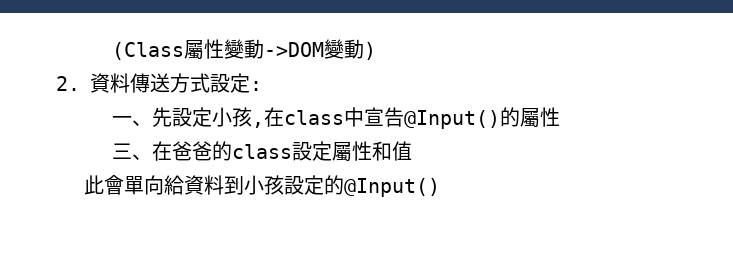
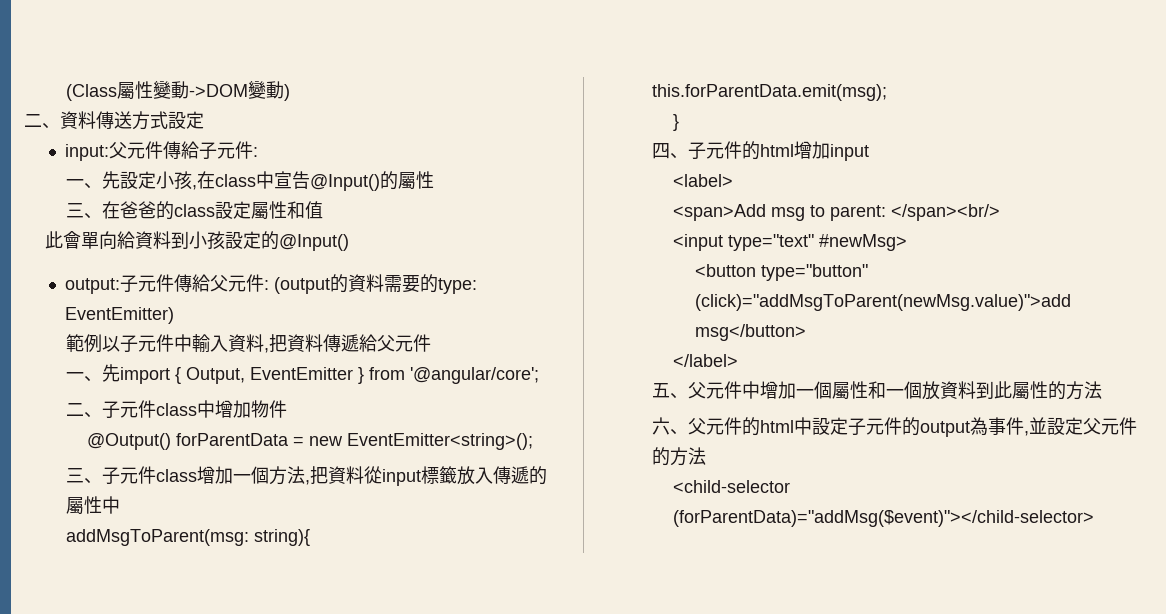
- 2.資料傳送方式設定:
+ 二、資料傳送方式設定
+ input:父元件傳給子元件:
+ output:子元件傳給父元件: (output的資料需要的type: EventEmitter)
+ 範例以子元件中輸入資料,把資料傳遞給父元件
+ 一、先import { Output, EventEmitter } from '@angular/core';
+ 二、子元件class中增加物件
+ @Output() forParentData = new EventEmitter<string>();
+ 三、子元件class增加一個方法,把資料從input標籤放入傳遞的屬性中
+ addMsgToParent(msg: string){
+ this.forParentData.emit(msg);
+ }
+ 四、子元件的html增加input
+ <label>
+ <span>Add msg to parent: </span><br/>
+ <input type="text" #newMsg>
+ <button type="button" (click)="addMsgToParent(newMsg.value)">add msg</button>
+ </label>
+ 五、父元件中增加一個屬性和一個放資料到此屬性的方法
+ 六、父元件的html中設定子元件的output為事件,並設定父元件的方法
+ <child-selector (forParentData)="addMsg($event)"></child-selector>

